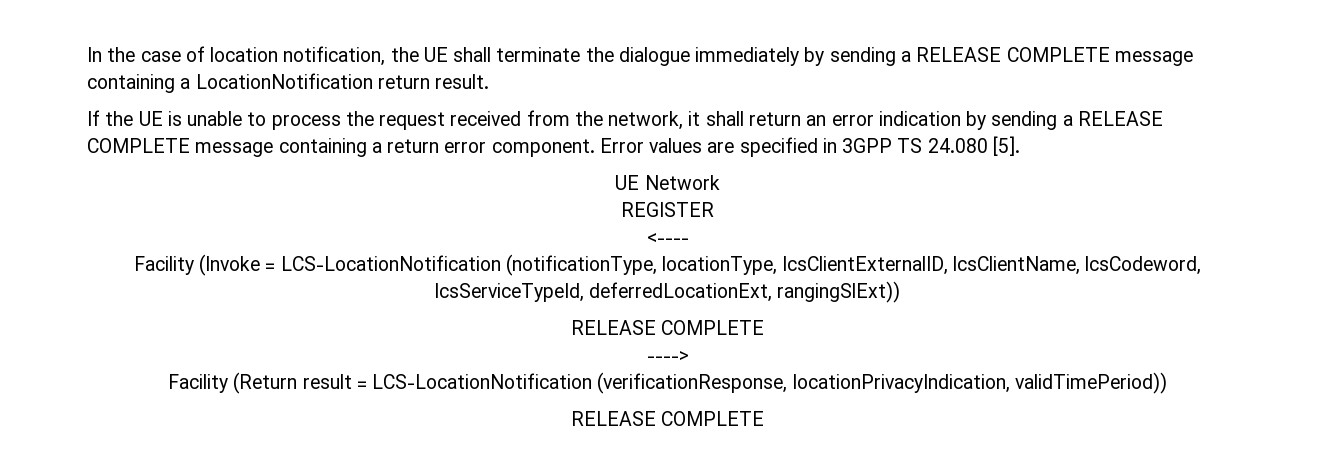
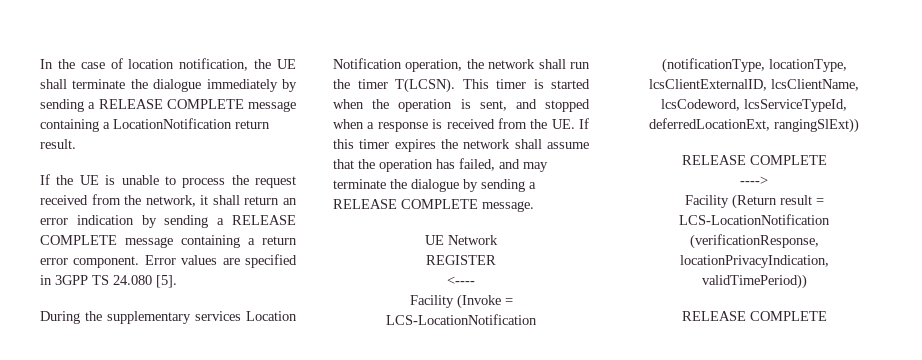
+ During the supplementary services Location Notification operation, the network shall run the timer T(LCSN). This timer is started when the operation is sent, and stopped when a response is received from the UE. If this timer expires the network shall assume that the operation has failed, and may terminate the dialogue by sending a RELEASE COMPLETE message.

